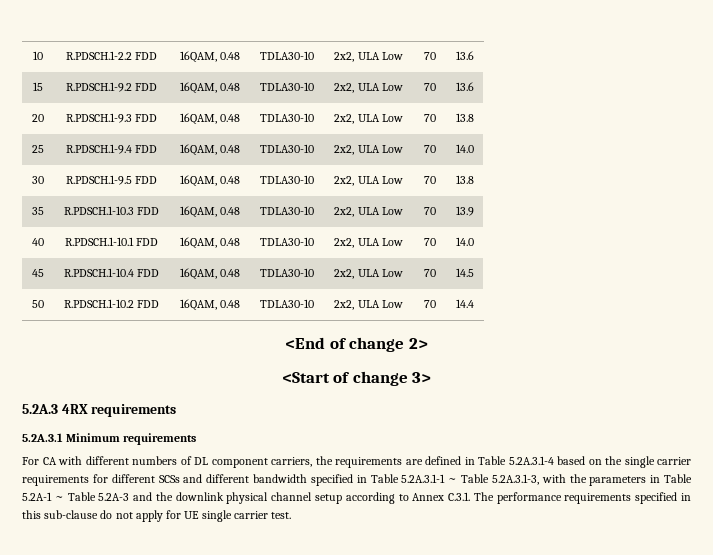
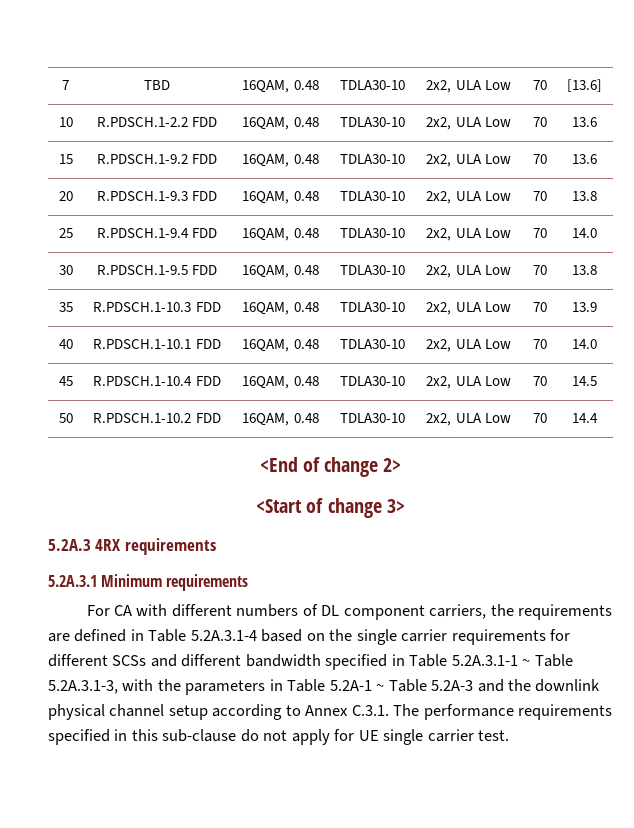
+ 7 | TBD | 16QAM, 0.48 | TDLA30-10 | 2x2, ULA Low | 70 | [13.6]

